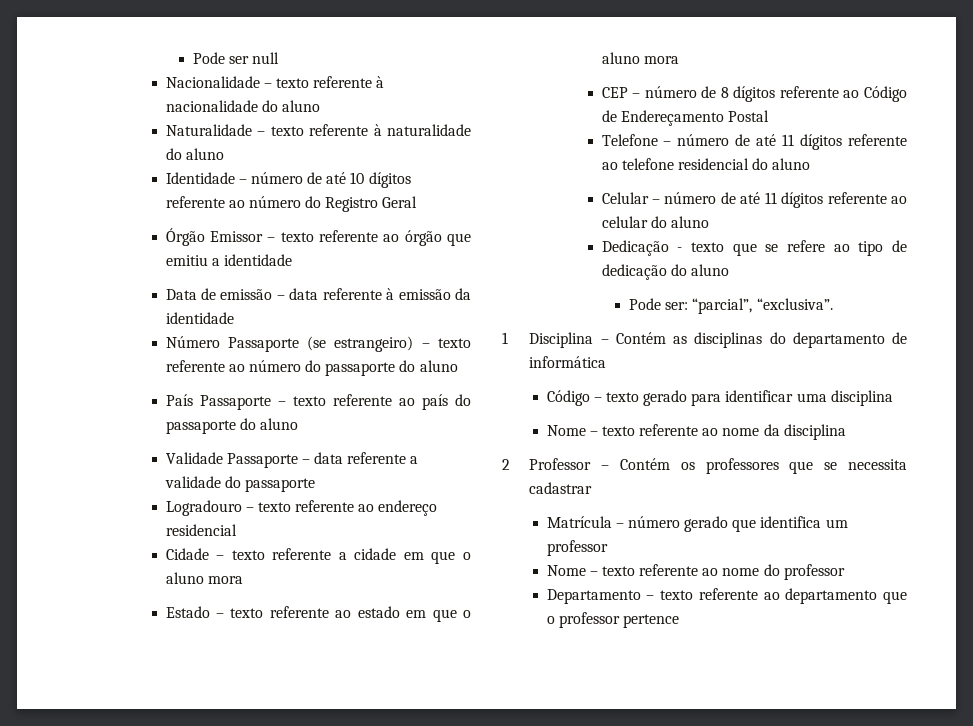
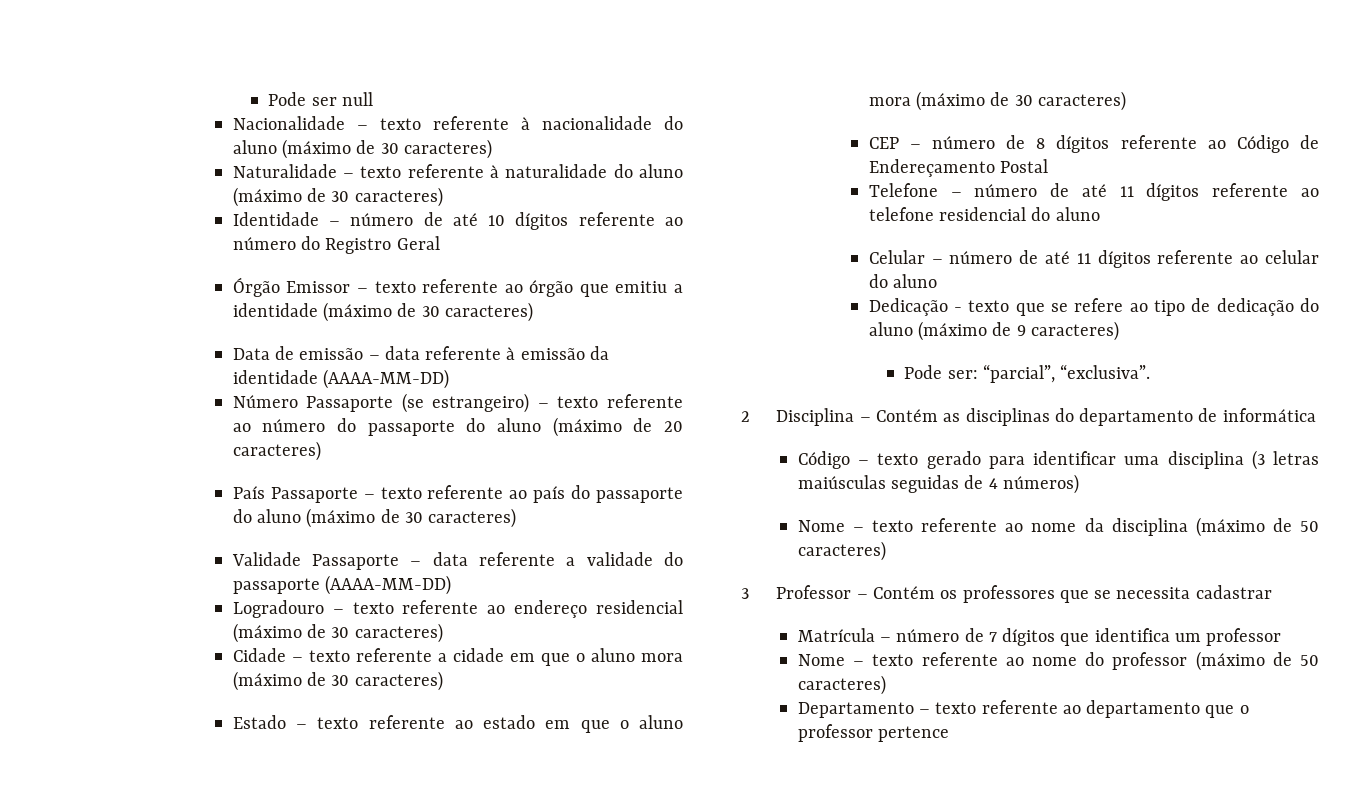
- Nacionalidade – texto referente à nacionalidade do aluno
+ Nacionalidade – texto referente à nacionalidade do aluno (máximo de 30 caracteres)
- Naturalidade – texto referente à naturalidade do aluno
+ Naturalidade – texto referente à naturalidade do aluno (máximo de 30 caracteres)
- Órgão Emissor – texto referente ao órgão que emitiu a identidade
+ Órgão Emissor – texto referente ao órgão que emitiu a identidade (máximo de 30 caracteres)
- Data de emissão – data referente à emissão da identidade
+ Data de emissão – data referente à emissão da identidade (AAAA-MM-DD)
- Número Passaporte (se estrangeiro) – texto referente ao número do passaporte do aluno
+ Número Passaporte (se estrangeiro) – texto referente ao número do passaporte do aluno (máximo de 20 caracteres)
- País Passaporte – texto referente ao país do passaporte do aluno
+ País Passaporte – texto referente ao país do passaporte do aluno (máximo de 30 caracteres)
- Validade Passaporte – data referente a validade do passaporte
+ Validade Passaporte – data referente a validade do passaporte (AAAA-MM-DD)
- Logradouro – texto referente ao endereço residencial
+ Logradouro – texto referente ao endereço residencial (máximo de 30 caracteres)
- Cidade – texto referente a cidade em que o aluno mora
+ Cidade – texto referente a cidade em que o aluno mora (máximo de 30 caracteres)
- Estado – texto referente ao estado em que o aluno mora
+ Estado – texto referente ao estado em que o aluno mora (máximo de 30 caracteres)
- Dedicação - texto que se refere ao tipo de dedicação do aluno
+ Dedicação - texto que se refere ao tipo de dedicação do aluno (máximo de 9 caracteres)
- 1 Disciplina – Contém as disciplinas do departamento de informática
+ 2 Disciplina – Contém as disciplinas do departamento de informática
- Código – texto gerado para identificar uma disciplina
+ Código – texto gerado para identificar uma disciplina (3 letras maiúsculas seguidas de 4 números)
- Nome – texto referente ao nome da disciplina
- 2 Professor – Contém os professores que se necessita cadastrar
+ Nome – texto referente ao nome da disciplina (máximo de 50 caracteres)
+ 3 Professor – Contém os professores que se necessita cadastrar
- Matrícula – número gerado que identifica um professor
+ Matrícula – número de 7 dígitos que identifica um professor
- Nome – texto referente ao nome do professor
+ Nome – texto referente ao nome do professor (máximo de 50 caracteres)

